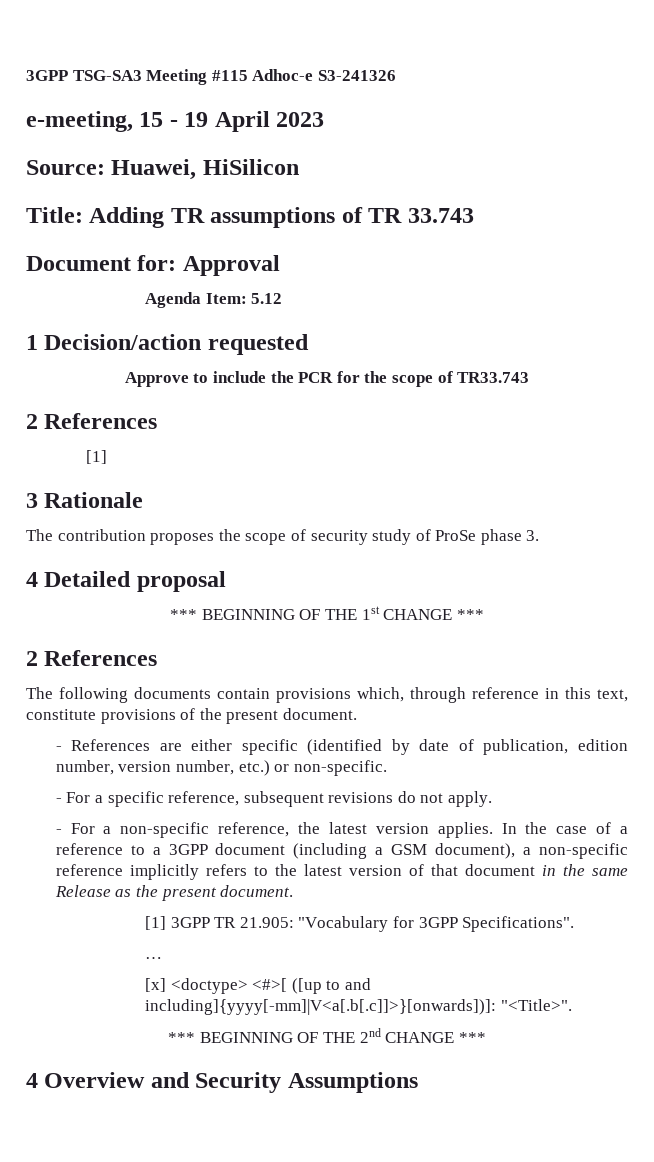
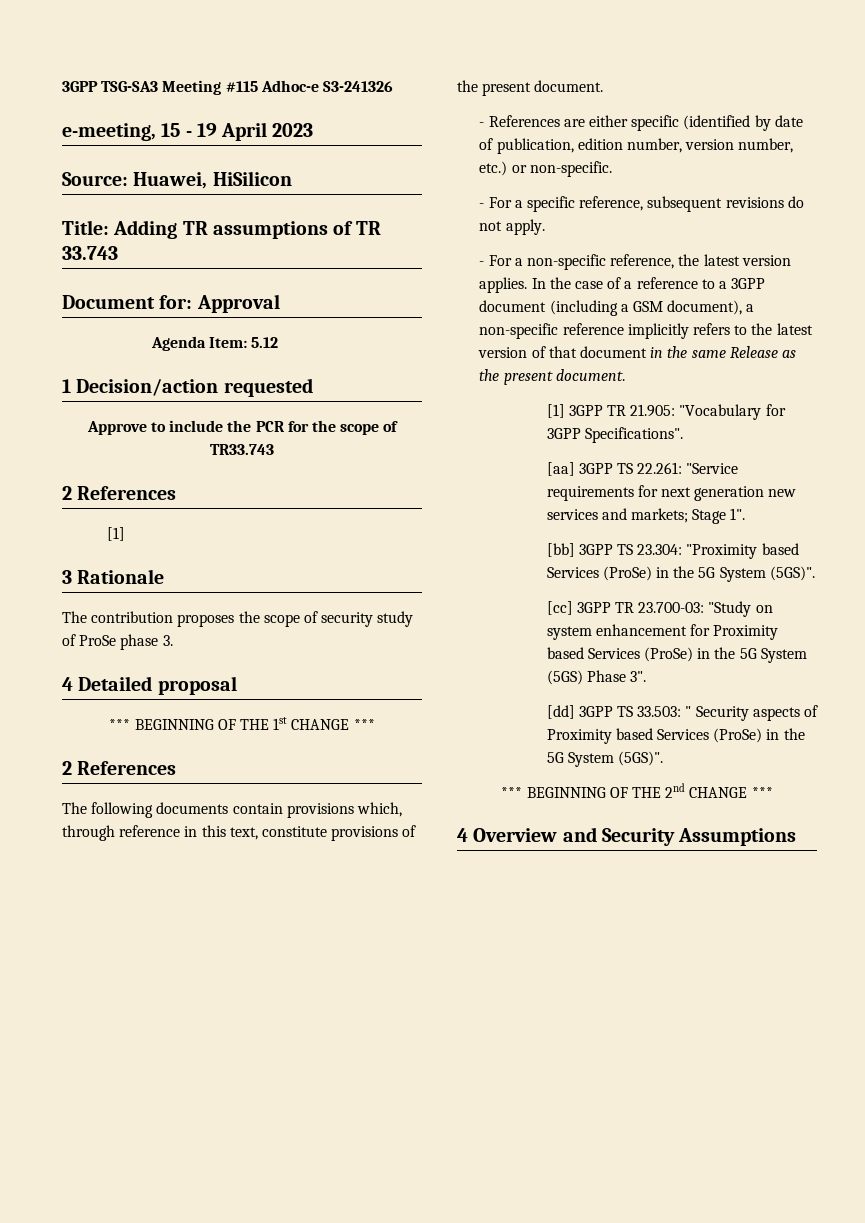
- …
- [x] <doctype> <#>[ ([up to and including]{yyyy[-mm]|V<a[.b[.c]]>}[onwards])]: "<Title>".
+ [aa] 3GPP TS 22.261: "Service requirements for next generation new services and markets; Stage 1".
+ [bb] 3GPP TS 23.304: "Proximity based Services (ProSe) in the 5G System (5GS)".
+ [cc] 3GPP TR 23.700-03: "Study on system enhancement for Proximity based Services (ProSe) in the 5G System (5GS) Phase 3".
+ [dd] 3GPP TS 33.503: " Security aspects of Proximity based Services (ProSe) in the 5G System (5GS)".

